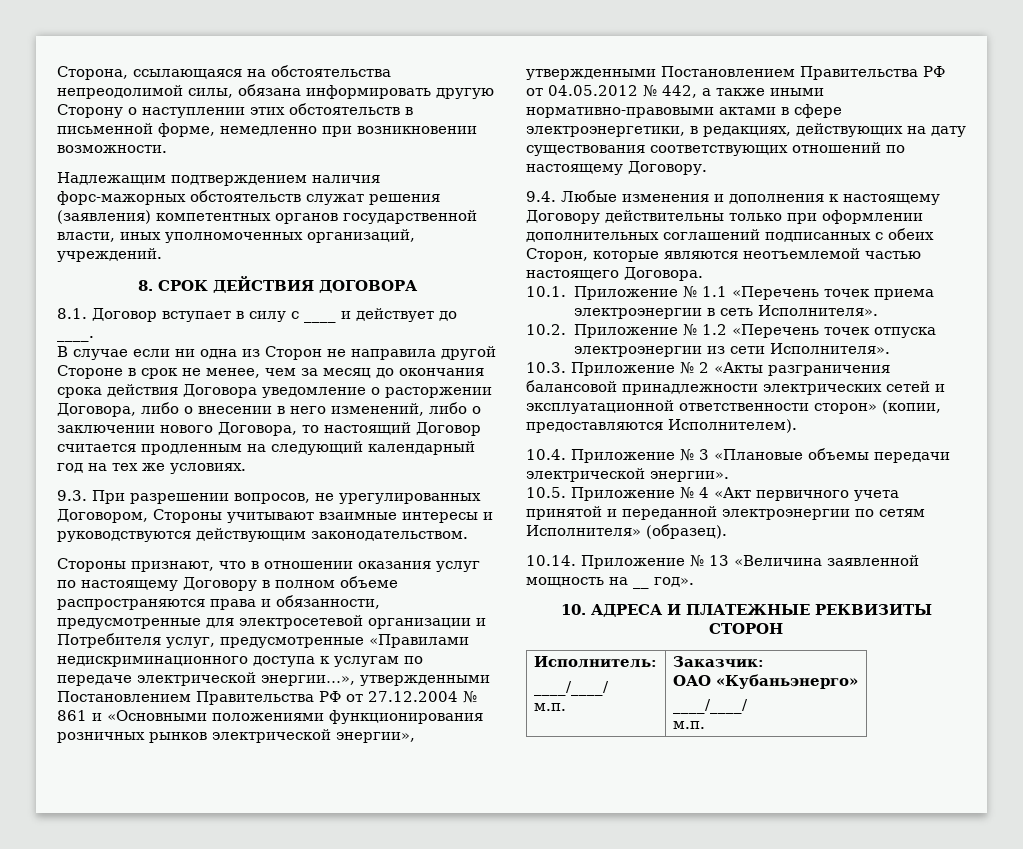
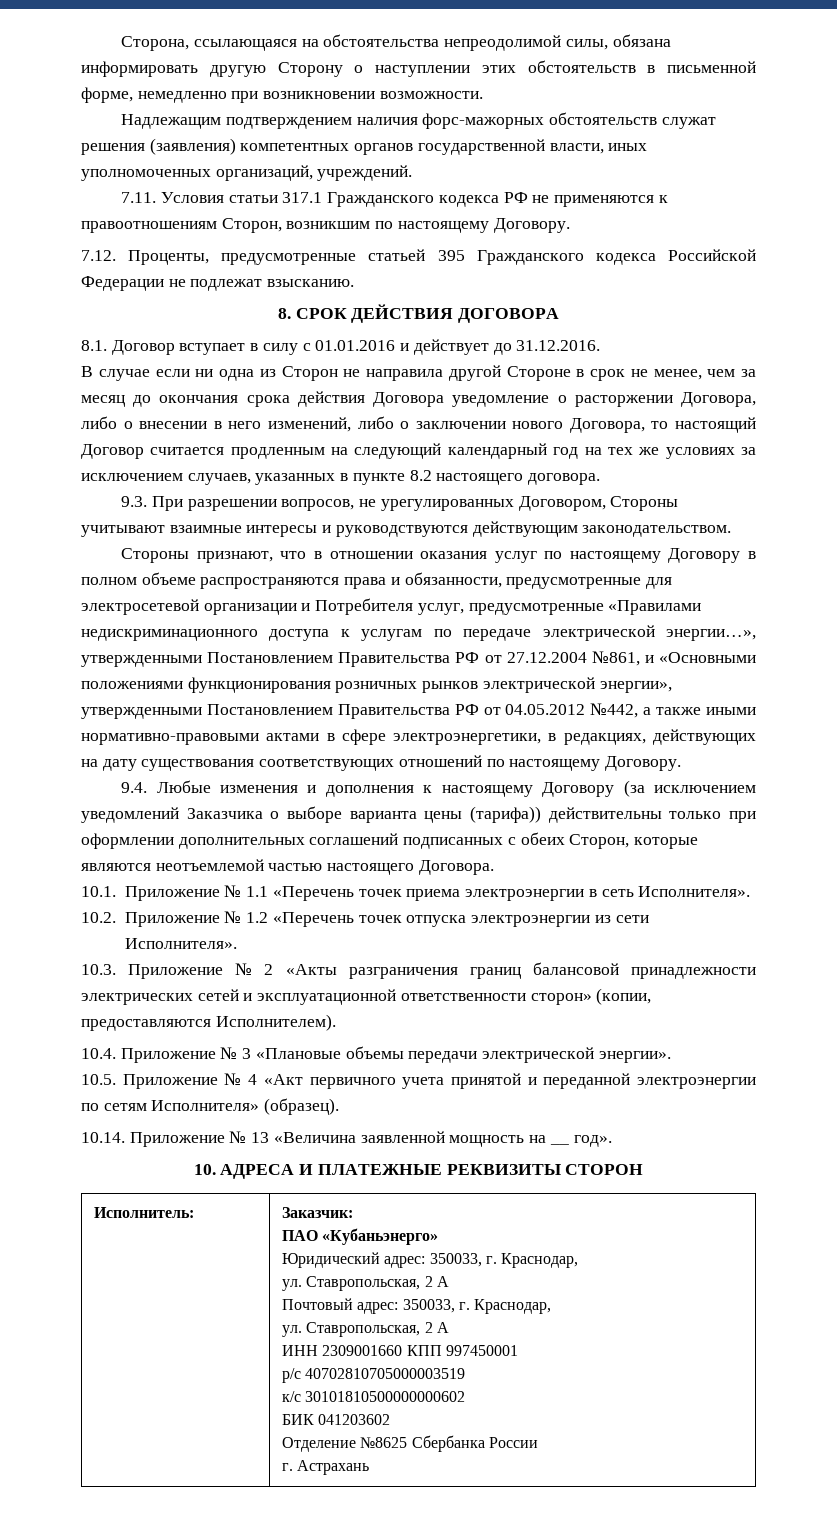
+ 7.11. Условия статьи 317.1 Гражданского кодекса РФ не применяются к правоотношениям Сторон, возникшим по настоящему Договору.
+ 7.12. Проценты, предусмотренные статьей 395 Гражданского кодекса Российской Федерации не подлежат взысканию.
- 8.1. Договор вступает в силу с ____ и действует до ____.
+ 8.1. Договор вступает в силу с 01.01.2016 и действует до 31.12.2016.
- В случае если ни одна из Сторон не направила другой Стороне в срок не менее, чем за месяц до окончания срока действия Договора уведомление о расторжении Договора, либо о внесении в него изменений, либо о заключении нового Договора, то настоящий Договор считается продленным на следующий календарный год на тех же условиях.
+ В случае если ни одна из Сторон не направила другой Стороне в срок не менее, чем за месяц до окончания срока действия Договора уведомление о расторжении Договора, либо о внесении в него изменений, либо о заключении нового Договора, то настоящий Договор считается продленным на следующий календарный год на тех же условиях за исключением случаев, указанных в пункте 8.2 настоящего договора.
- Стороны признают, что в отношении оказания услуг по настоящему Договору в полном объеме распространяются права и обязанности, предусмотренные для электросетевой организации и Потребителя услуг, предусмотренные «Правилами недискриминационного доступа к услугам по передаче электрической энергии…», утвержденными Постановлением Правительства РФ от 27.12.2004 № 861 и «Основными положениями функционирования розничных рынков электрической энергии», утвержденными Постановлением Правительства РФ от 04.05.2012 № 442, а также иными нормативно-правовыми актами в сфере электроэнергетики, в редакциях, действующих на дату существования соответствующих отношений по настоящему Договору.
+ Стороны признают, что в отношении оказания услуг по настоящему Договору в полном объеме распространяются права и обязанности, предусмотренные для электросетевой организации и Потребителя услуг, предусмотренные «Правилами недискриминационного доступа к услугам по передаче электрической энергии…», утвержденными Постановлением Правительства РФ от 27.12.2004 №861, и «Основными положениями функционирования розничных рынков электрической энергии», утвержденными Постановлением Правительства РФ от 04.05.2012 №442, а также иными нормативно-правовыми актами в сфере электроэнергетики, в редакциях, действующих на дату существования соответствующих отношений по настоящему Договору.
- 9.4. Любые изменения и дополнения к настоящему Договору действительны только при оформлении дополнительных соглашений подписанных с обеих Сторон, которые являются неотъемлемой частью настоящего Договора.
+ 9.4. Любые изменения и дополнения к настоящему Договору (за исключением уведомлений Заказчика о выборе варианта цены (тарифа)) действительны только при оформлении дополнительных соглашений подписанных с обеих Сторон, которые являются неотъемлемой частью настоящего Договора.
- 10.3. Приложение № 2 «Акты разграничения балансовой принадлежности электрических сетей и эксплуатационной ответственности сторон» (копии, предоставляются Исполнителем).
+ 10.3. Приложение № 2 «Акты разграничения границ балансовой принадлежности электрических сетей и эксплуатационной ответственности сторон» (копии, предоставляются Исполнителем).
- Исполнитель:
- ____/____/
- м.п. | Заказчик:
- ОАО «Кубаньэнерго»
- ____/____/
- м.п.
+ Исполнитель: | Заказчик:
+ ПАО «Кубаньэнерго»
+ Юридический адрес: 350033, г. Краснодар,
+ ул. Ставропольская, 2 А
+ Почтовый адрес: 350033, г. Краснодар,
+ ул. Ставропольская, 2 А
+ ИНН 2309001660 КПП 997450001
+ р/с 40702810705000003519
+ к/с 30101810500000000602
+ БИК 041203602
+ Отделение №8625 Сбербанка России
+ г. Астрахань

